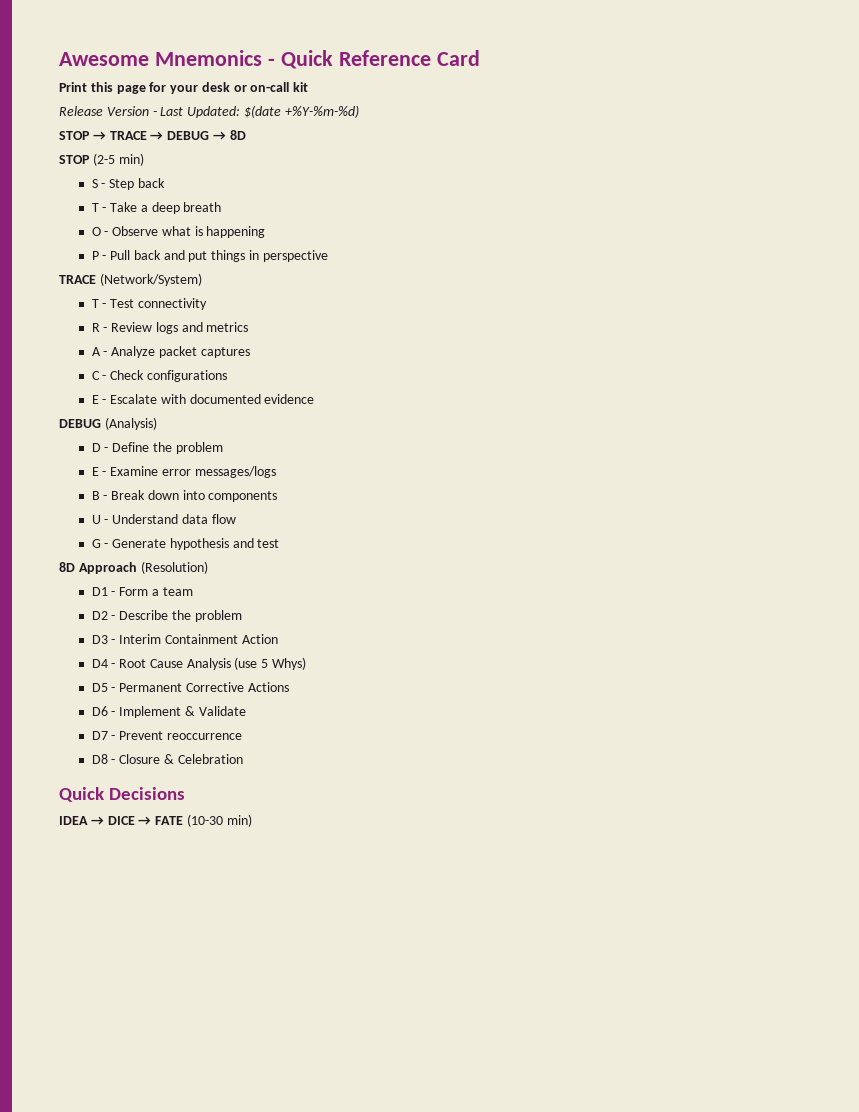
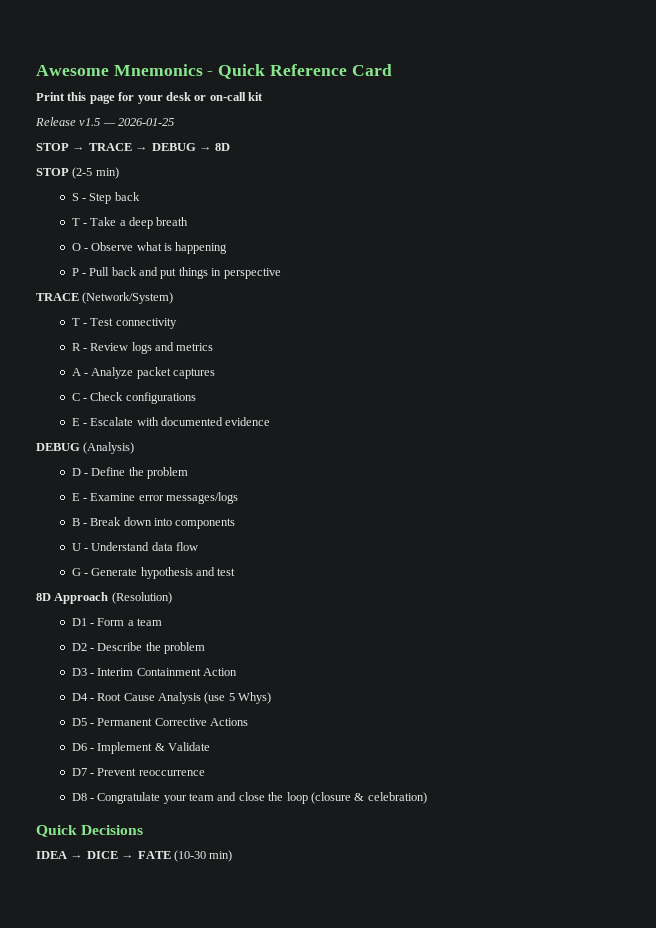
- Release Version - Last Updated: $(date +%Y-%m-%d)
+ Release v1.5 — 2026-01-25
- D8 - Closure & Celebration
+ D8 - Congratulate your team and close the loop (closure & celebration)

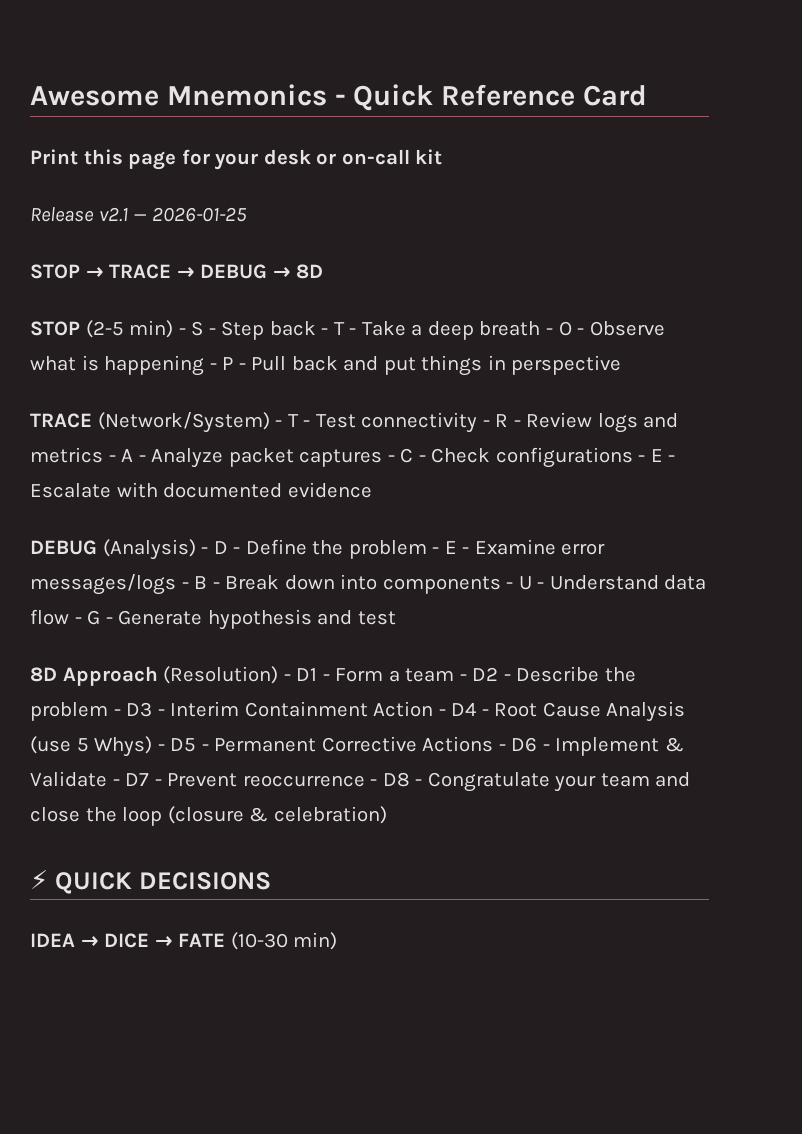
- Release v1.5 — 2026-01-25
+ Release v2.1 — 2026-01-25
- STOP (2-5 min)
- S - Step back
- T - Take a deep breath
- O - Observe what is happening
- P - Pull back and put things in perspective
+ STOP (2-5 min) - S - Step back - T - Take a deep breath - O - Observe what is happening - P - Pull back and put things in perspective
- TRACE (Network/System)
- T - Test connectivity
- R - Review logs and metrics
- A - Analyze packet captures
- C - Check configurations
- E - Escalate with documented evidence
+ TRACE (Network/System) - T - Test connectivity - R - Review logs and metrics - A - Analyze packet captures - C - Check configurations - E - Escalate with documented evidence
- DEBUG (Analysis)
- D - Define the problem
- E - Examine error messages/logs
- B - Break down into components
- U - Understand data flow
- G - Generate hypothesis and test
+ DEBUG (Analysis) - D - Define the problem - E - Examine error messages/logs - B - Break down into components - U - Understand data flow - G - Generate hypothesis and test
- 8D Approach (Resolution)
- D1 - Form a team
- D2 - Describe the problem
- D3 - Interim Containment Action
- D4 - Root Cause Analysis (use 5 Whys)
- D5 - Permanent Corrective Actions
- D6 - Implement & Validate
- D7 - Prevent reoccurrence
- D8 - Congratulate your team and close the loop (closure & celebration)
+ 8D Approach (Resolution) - D1 - Form a team - D2 - Describe the problem - D3 - Interim Containment Action - D4 - Root Cause Analysis (use 5 Whys) - D5 - Permanent Corrective Actions - D6 - Implement & Validate - D7 - Prevent reoccurrence - D8 - Congratulate your team and close the loop (closure & celebration)
- Quick Decisions
+ ⚡ QUICK DECISIONS

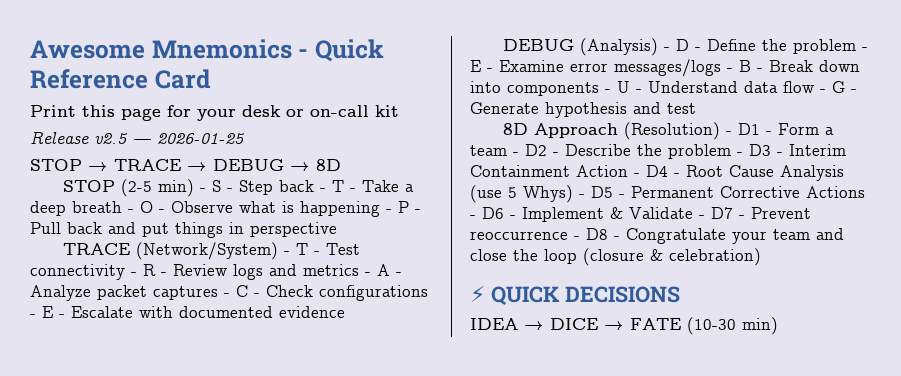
- Release v2.1 — 2026-01-25
+ Release v2.5 — 2026-01-25

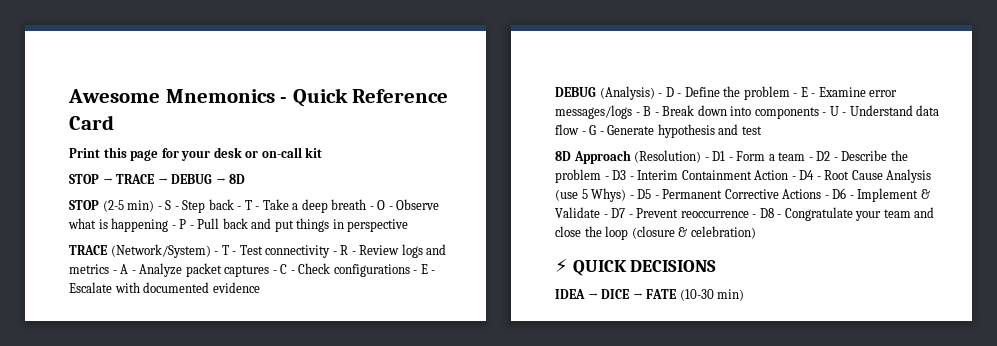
- Release v2.5 — 2026-01-25

